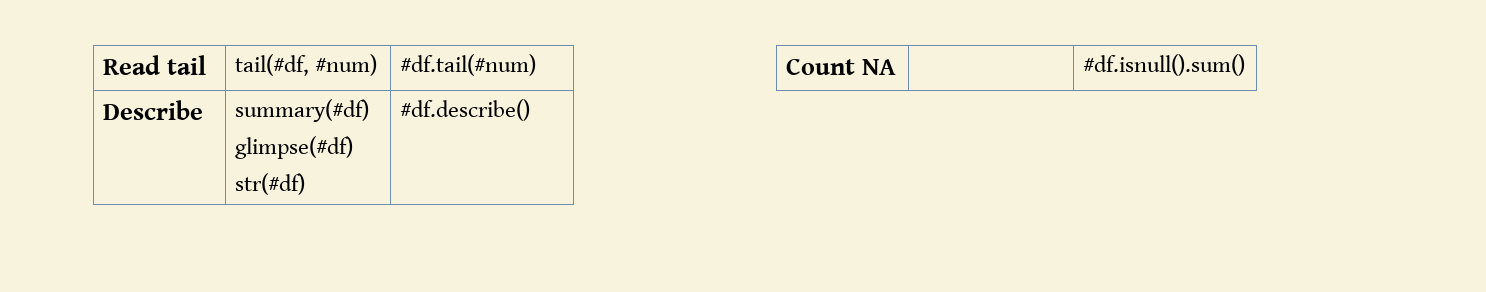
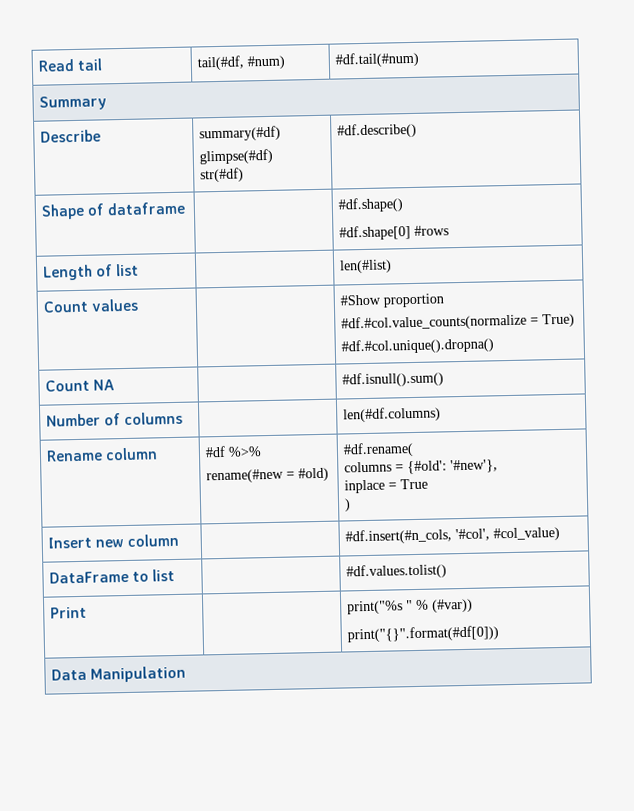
+ Summary
+ Shape of dataframe | | #df.shape()
+ #df.shape[0] #rows
+ Length of list | | len(#list)
+ Count values | | #Show proportion
+ #df.#col.value_counts(normalize = True)
+ #df.#col.unique().dropna()
  Count NA | | #df.isnull().sum()
+ Number of columns | | len(#df.columns)
+ Rename column | #df %>%
+ rename(#new = #old) | #df.rename(
+ columns = {#old': '#new'},
+ inplace = True
+ )
+ Insert new column | | #df.insert(#n_cols, '#col', #col_value)
+ DataFrame to list | | #df.values.tolist()
+ Print | | print("%s " % (#var))
+ print("{}".format(#df[0]))
+ Data Manipulation

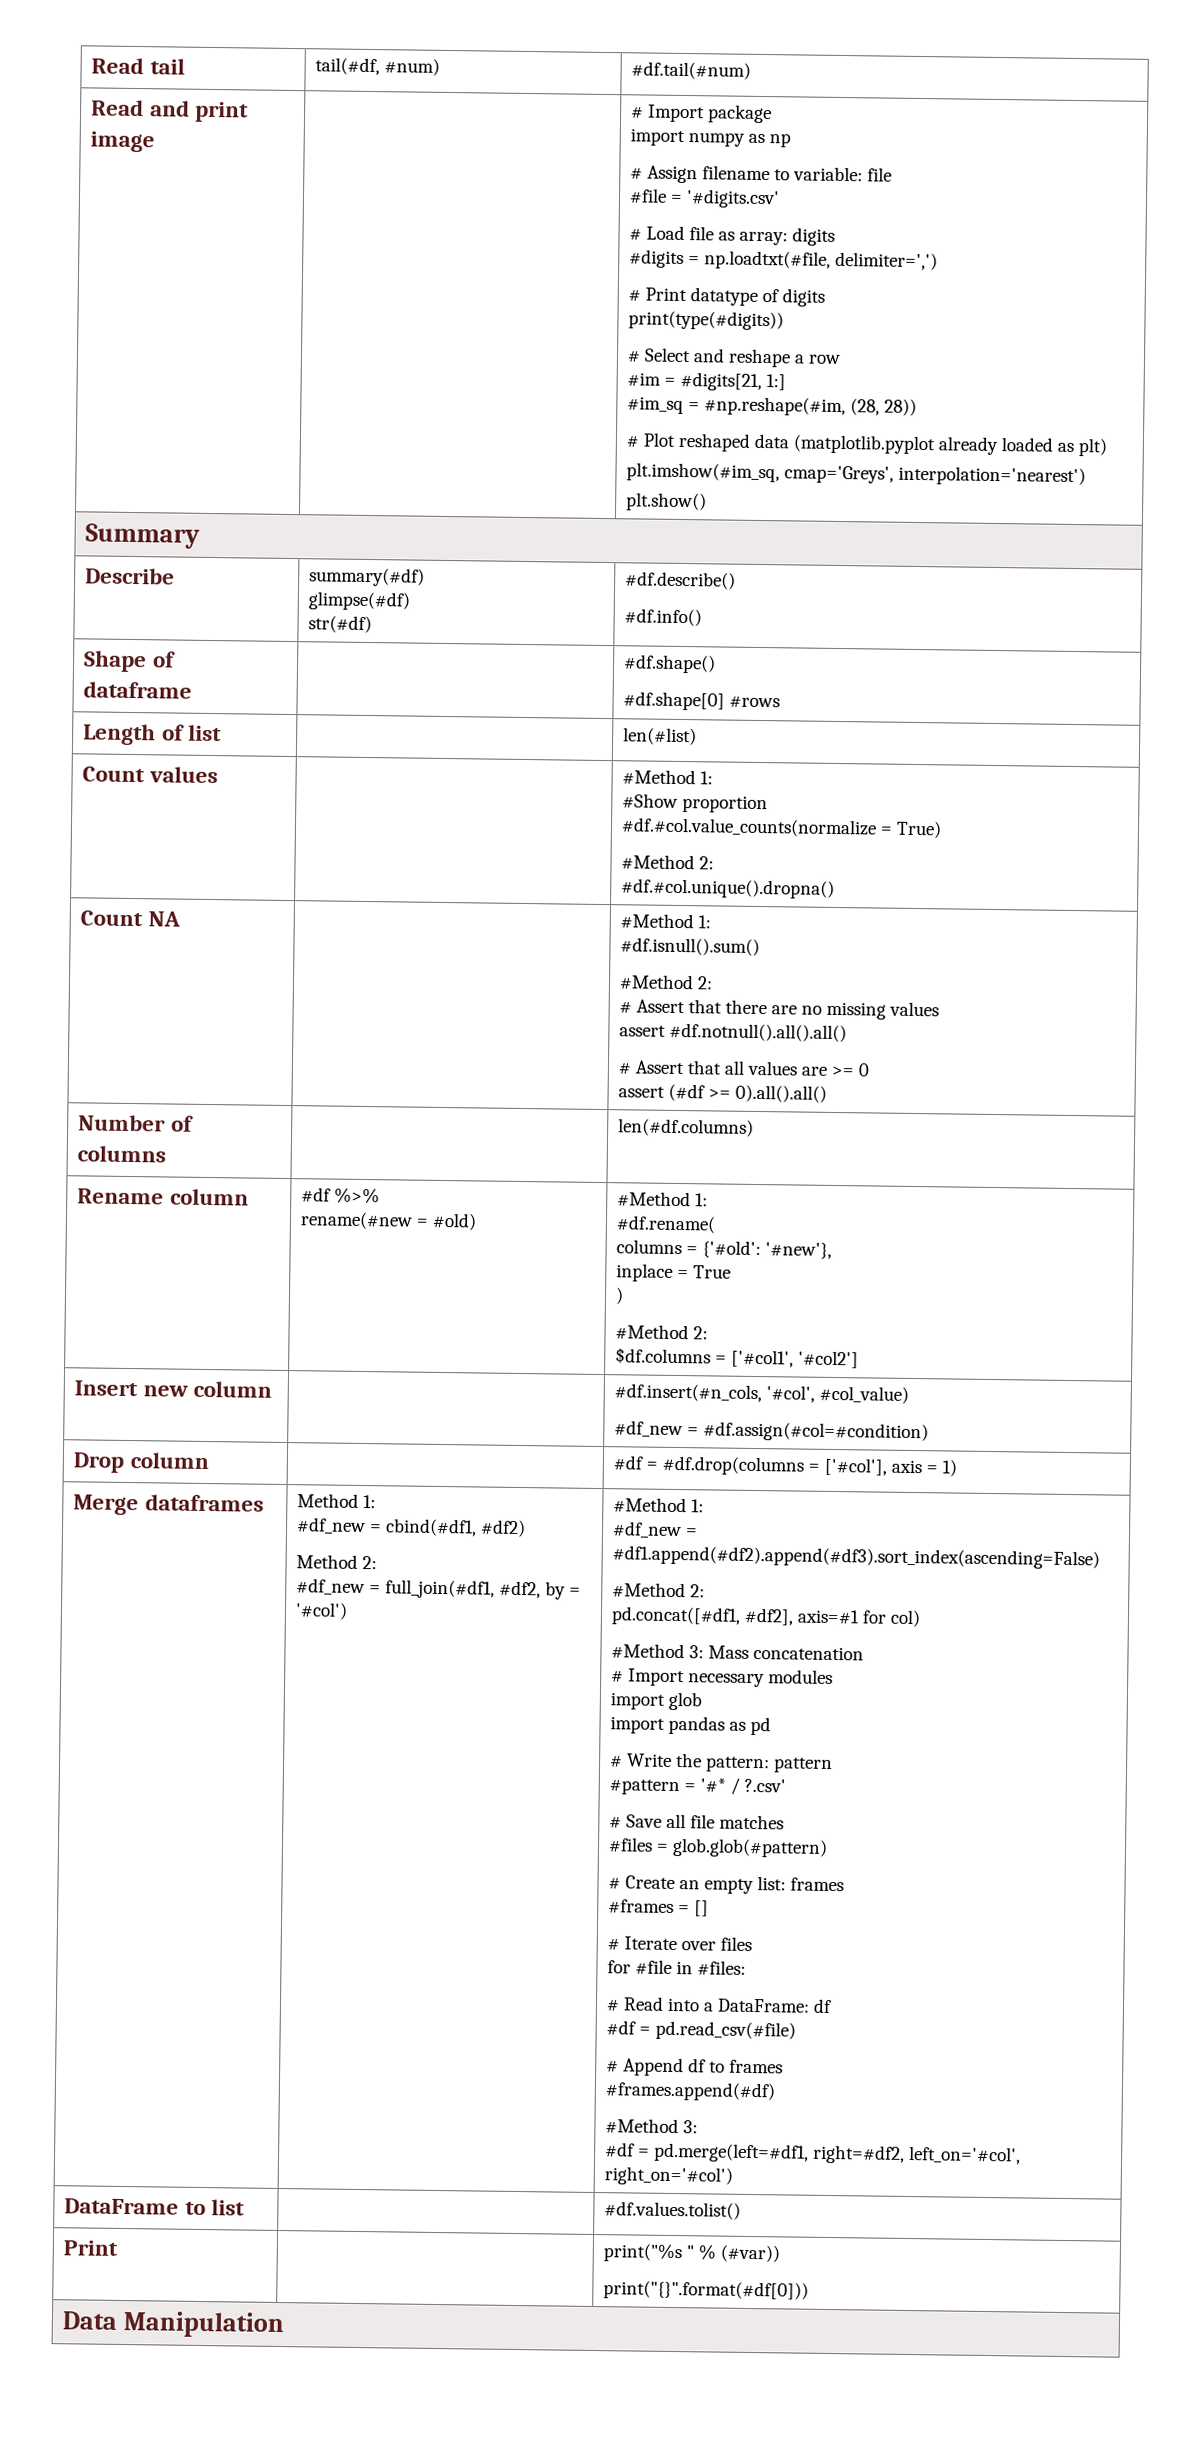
+ Read and print image | | # Import package
+ import numpy as np
+ # Assign filename to variable: file
+ #file = '#digits.csv'
+ # Load file as array: digits
+ #digits = np.loadtxt(#file, delimiter=',')
+ # Print datatype of digits
+ print(type(#digits))
+ # Select and reshape a row
+ #im = #digits[21, 1:]
+ #im_sq = #np.reshape(#im, (28, 28))
+ # Plot reshaped data (matplotlib.pyplot already loaded as plt)
+ plt.imshow(#im_sq, cmap='Greys', interpolation='nearest')
+ plt.show()
  Describe | summary(#df)
  glimpse(#df)
  str(#df) | #df.describe()
+ #df.info()
- Count values | | #Show proportion
+ Count values | | #Method 1:
+ #Show proportion
  #df.#col.value_counts(normalize = True)
+ #Method 2:
- Count NA | | #df.isnull().sum()
+ Count NA | | #Method 1:
+ #df.isnull().sum()
+ #Method 2:
+ # Assert that there are no missing values
+ assert #df.notnull().all().all()
+ # Assert that all values are >= 0
+ assert (#df >= 0).all().all()
  Rename column | #df %>%
- rename(#new = #old) | #df.rename(
- columns = {#old': '#new'},
+ rename(#new = #old) | #Method 1:
+ #df.rename(
+ columns = {'#old': '#new'},
  inplace = True
  )
+ #Method 2:
+ $df.columns = ['#col1', '#col2']
  Insert new column | | #df.insert(#n_cols, '#col', #col_value)
+ #df_new = #df.assign(#col=#condition)
+ Drop column | | #df = #df.drop(columns = ['#col'], axis = 1)
+ Merge dataframes | Method 1:
+ #df_new = cbind(#df1, #df2)
+ Method 2:
+ #df_new = full_join(#df1, #df2, by = '#col') | #Method 1:
+ #df_new = #df1.append(#df2).append(#df3).sort_index(ascending=False)
+ #Method 2:
+ pd.concat([#df1, #df2], axis=#1 for col)
+ #Method 3: Mass concatenation
+ # Import necessary modules
+ import glob
+ import pandas as pd
+ # Write the pattern: pattern
+ #pattern = '#* / ?.csv'
+ # Save all file matches
+ #files = glob.glob(#pattern)
+ # Create an empty list: frames
+ #frames = []
+ # Iterate over files
+ for #file in #files:
+ # Read into a DataFrame: df
+ #df = pd.read_csv(#file)
+ # Append df to frames
+ #frames.append(#df)
+ #Method 3:
+ #df = pd.merge(left=#df1, right=#df2, left_on='#col', right_on='#col')

